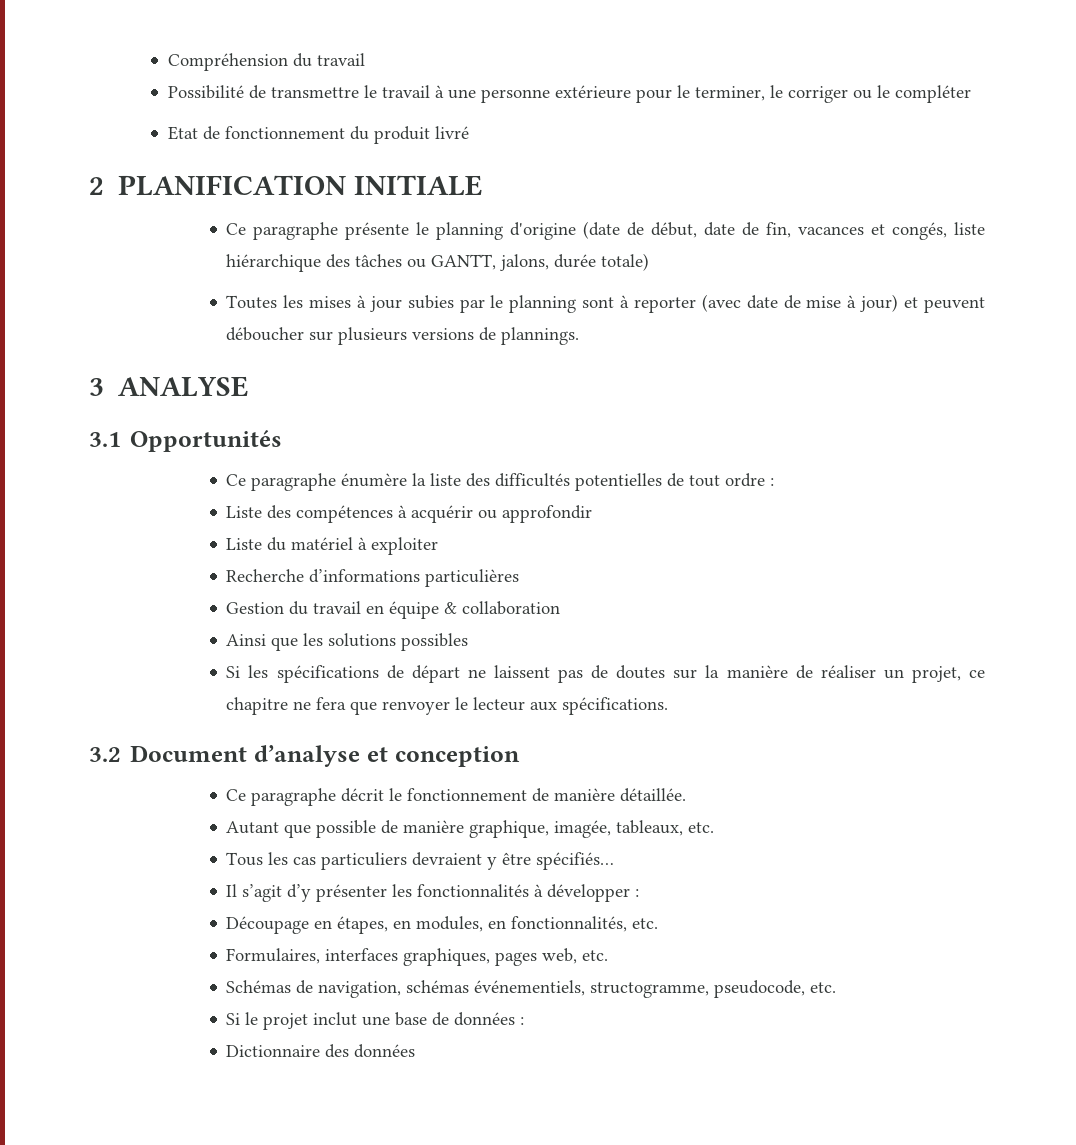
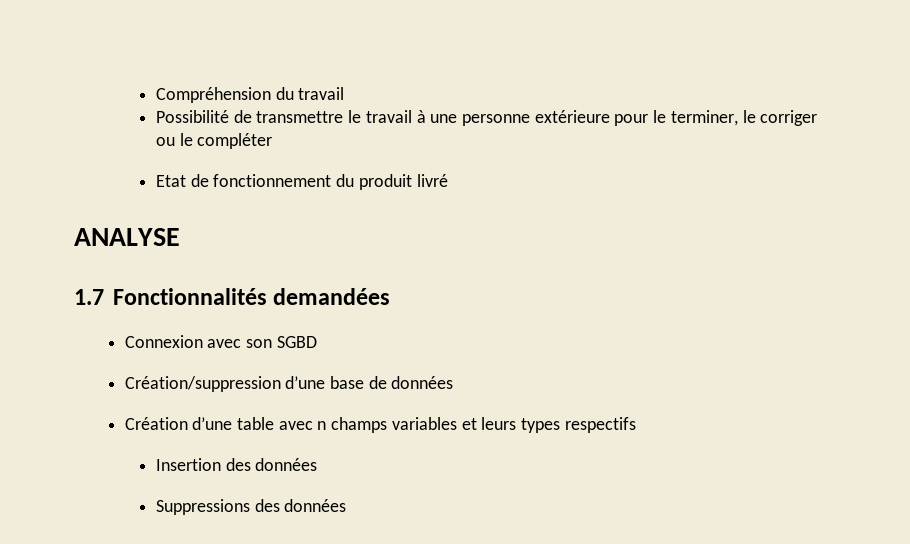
- 2 PLANIFICATION INITIALE
- Ce paragraphe présente le planning d'origine (date de début, date de fin, vacances et congés, liste hiérarchique des tâches ou GANTT, jalons, durée totale)
- Toutes les mises à jour subies par le planning sont à reporter (avec date de mise à jour) et peuvent déboucher sur plusieurs versions de plannings.
- 3 ANALYSE
- 3.1 Opportunités
- Ce paragraphe énumère la liste des difficultés potentielles de tout ordre :
- Liste des compétences à acquérir ou approfondir
- Liste du matériel à exploiter
- Recherche d’informations particulières
- Gestion du travail en équipe & collaboration
- Ainsi que les solutions possibles
- Si les spécifications de départ ne laissent pas de doutes sur la manière de réaliser un projet, ce chapitre ne fera que renvoyer le lecteur aux spécifications.
- 3.2 Document d’analyse et conception
- Ce paragraphe décrit le fonctionnement de manière détaillée.
- Autant que possible de manière graphique, imagée, tableaux, etc.
- Tous les cas particuliers devraient y être spécifiés…
- Il s’agit d’y présenter les fonctionnalités à développer :
- Découpage en étapes, en modules, en fonctionnalités, etc.
- Formulaires, interfaces graphiques, pages web, etc.
- Schémas de navigation, schémas événementiels, structogramme, pseudocode, etc.
- Si le projet inclut une base de données :
- Dictionnaire des données
+ ANALYSE
+ 1.7 Fonctionnalités demandées
+ Connexion avec son SGBD
+ Création/suppression d’une base de données
+ Création d’une table avec n champs variables et leurs types respectifs
+ Insertion des données
+ Suppressions des données

